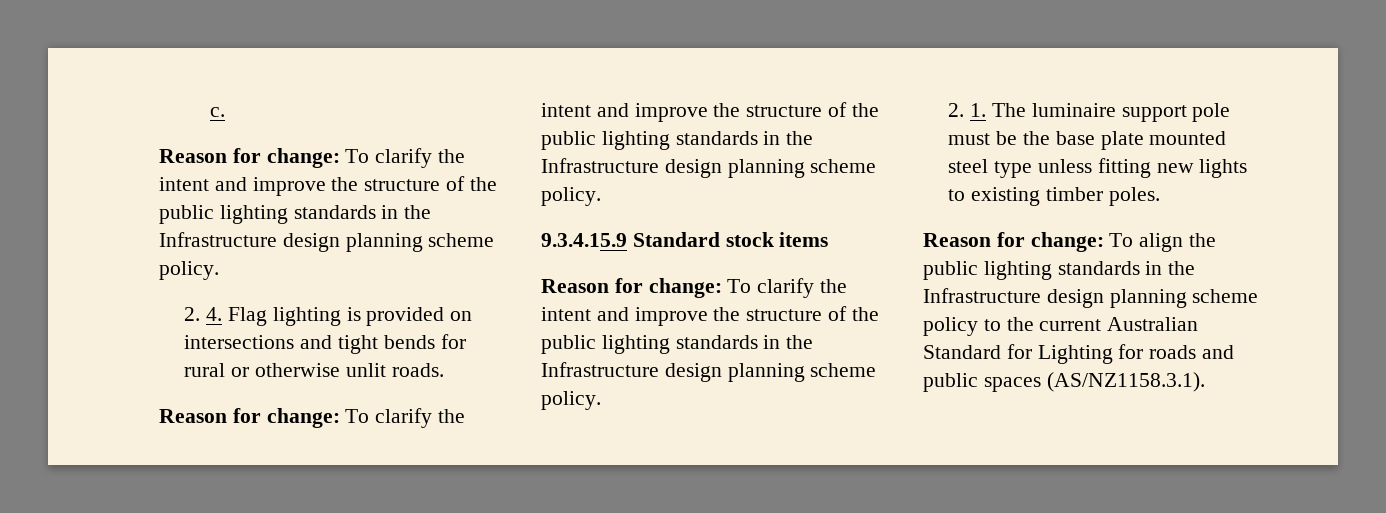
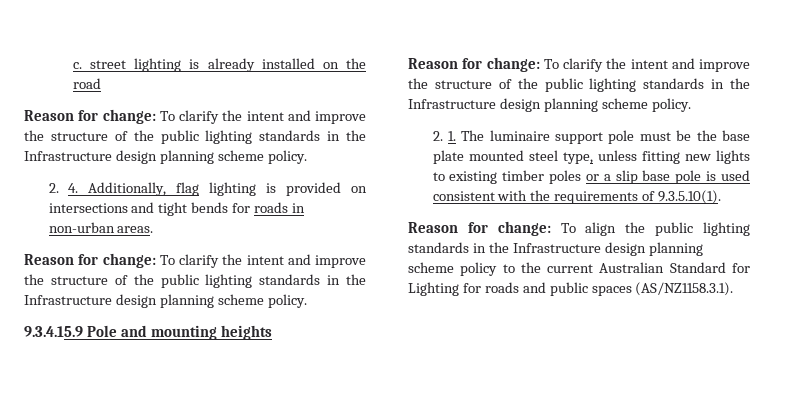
- c.
+ c. street lighting is already installed on the road
- 2. 4. Flag lighting is provided on intersections and tight bends for rural or otherwise unlit roads.
+ 2. 4. Additionally, flag lighting is provided on intersections and tight bends for roads in non-urban areas.
- 9.3.4.15.9 Standard stock items
+ 9.3.4.15.9 Pole and mounting heights
- 2. 1. The luminaire support pole must be the base plate mounted steel type unless fitting new lights to existing timber poles.
+ 2. 1. The luminaire support pole must be the base plate mounted steel type, unless fitting new lights to existing timber poles or a slip base pole is used consistent with the requirements of 9.3.5.10(1).

